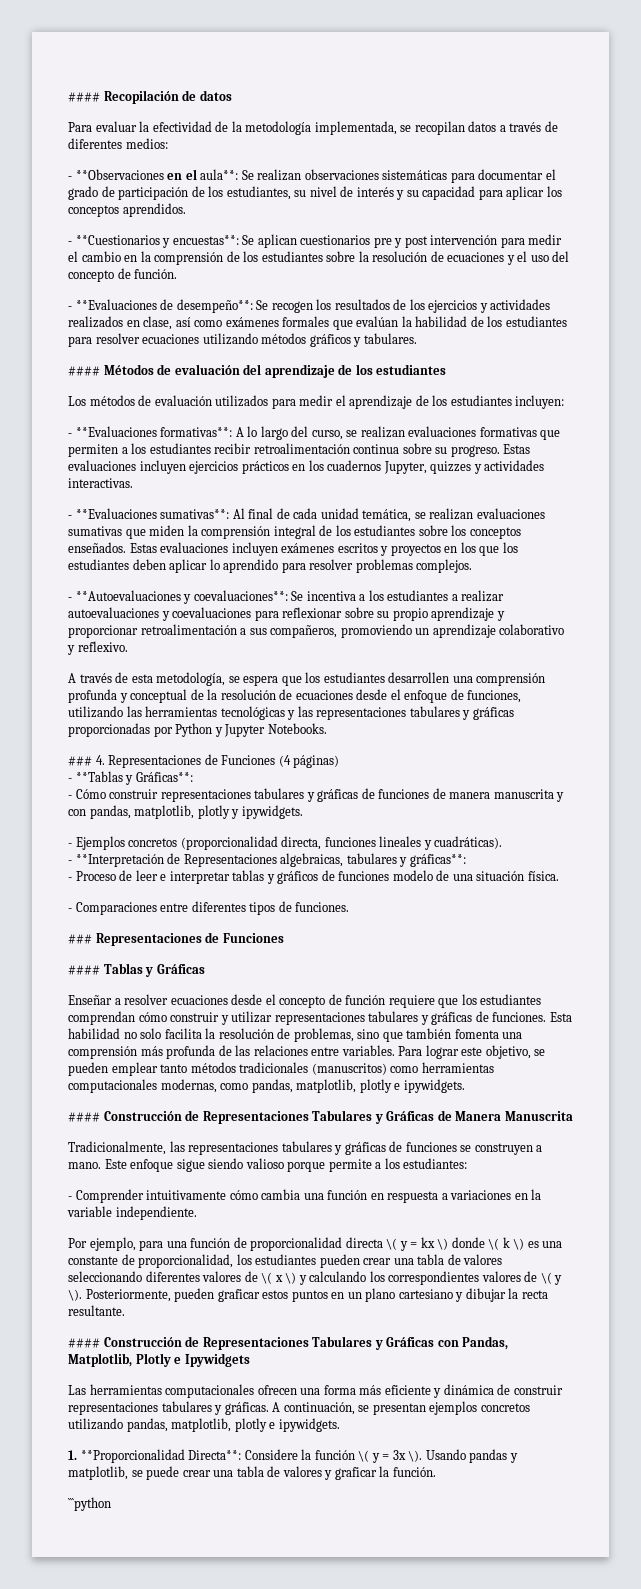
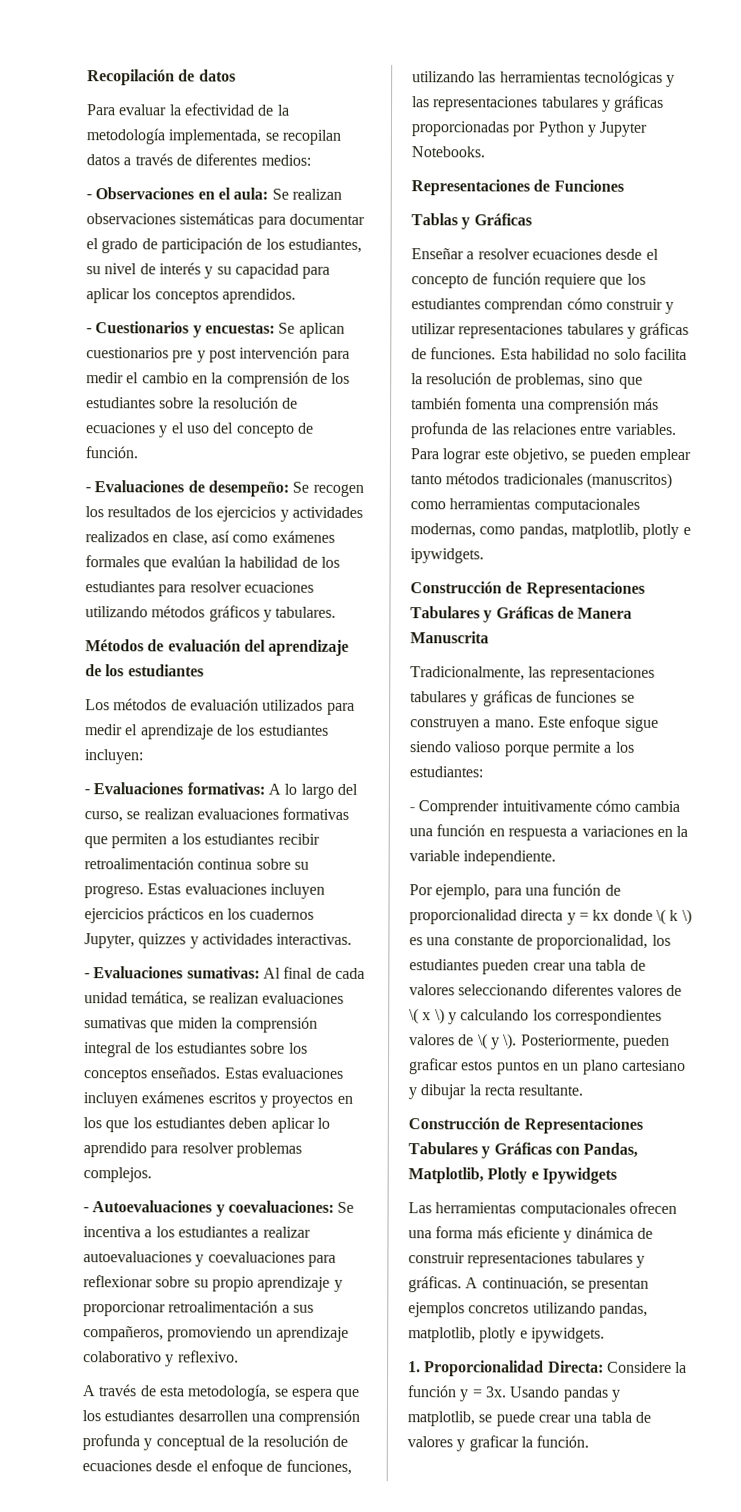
- #### Recopilación de datos
+ Recopilación de datos
- - **Observaciones en el aula**: Se realizan observaciones sistemáticas para documentar el grado de participación de los estudiantes, su nivel de interés y su capacidad para aplicar los conceptos aprendidos.
+ - Observaciones en el aula: Se realizan observaciones sistemáticas para documentar el grado de participación de los estudiantes, su nivel de interés y su capacidad para aplicar los conceptos aprendidos.
- - **Cuestionarios y encuestas**: Se aplican cuestionarios pre y post intervención para medir el cambio en la comprensión de los estudiantes sobre la resolución de ecuaciones y el uso del concepto de función.
+ - Cuestionarios y encuestas: Se aplican cuestionarios pre y post intervención para medir el cambio en la comprensión de los estudiantes sobre la resolución de ecuaciones y el uso del concepto de función.
- - **Evaluaciones de desempeño**: Se recogen los resultados de los ejercicios y actividades realizados en clase, así como exámenes formales que evalúan la habilidad de los estudiantes para resolver ecuaciones utilizando métodos gráficos y tabulares.
+ - Evaluaciones de desempeño: Se recogen los resultados de los ejercicios y actividades realizados en clase, así como exámenes formales que evalúan la habilidad de los estudiantes para resolver ecuaciones utilizando métodos gráficos y tabulares.
- #### Métodos de evaluación del aprendizaje de los estudiantes
+ Métodos de evaluación del aprendizaje de los estudiantes
- - **Evaluaciones formativas**: A lo largo del curso, se realizan evaluaciones formativas que permiten a los estudiantes recibir retroalimentación continua sobre su progreso.
+ - Evaluaciones formativas: A lo largo del curso, se realizan evaluaciones formativas que permiten a los estudiantes recibir retroalimentación continua sobre su progreso.
- - **Evaluaciones sumativas**: Al final de cada unidad temática, se realizan evaluaciones sumativas que miden la comprensión integral de los estudiantes sobre los conceptos enseñados.
+ - Evaluaciones sumativas: Al final de cada unidad temática, se realizan evaluaciones sumativas que miden la comprensión integral de los estudiantes sobre los conceptos enseñados.
- - **Autoevaluaciones y coevaluaciones**: Se incentiva a los estudiantes a realizar autoevaluaciones y coevaluaciones para reflexionar sobre su propio aprendizaje y proporcionar retroalimentación a sus compañeros, promoviendo un aprendizaje colaborativo y reflexivo.
+ - Autoevaluaciones y coevaluaciones: Se incentiva a los estudiantes a realizar autoevaluaciones y coevaluaciones para reflexionar sobre su propio aprendizaje y proporcionar retroalimentación a sus compañeros, promoviendo un aprendizaje colaborativo y reflexivo.
- ### 4. Representaciones de Funciones (4 páginas)
- - **Tablas y Gráficas**:
- - Cómo construir representaciones tabulares y gráficas de funciones de manera manuscrita y con pandas, matplotlib, plotly y ipywidgets.
- - Ejemplos concretos (proporcionalidad directa, funciones lineales y cuadráticas).
- - **Interpretación de Representaciones algebraicas, tabulares y gráficas**:
- - Proceso de leer e interpretar tablas y gráficos de funciones modelo de una situación física.
- - Comparaciones entre diferentes tipos de funciones.
- ### Representaciones de Funciones
+ Representaciones de Funciones
- #### Tablas y Gráficas
+ Tablas y Gráficas
- #### Construcción de Representaciones Tabulares y Gráficas de Manera Manuscrita
+ Construcción de Representaciones Tabulares y Gráficas de Manera Manuscrita
- Por ejemplo, para una función de proporcionalidad directa \( y = kx \) donde \( k \) es una constante de proporcionalidad, los estudiantes pueden crear una tabla de valores seleccionando diferentes valores de \( x \) y calculando los correspondientes valores de \( y \).
+ Por ejemplo, para una función de proporcionalidad directa y = kx donde \( k \) es una constante de proporcionalidad, los estudiantes pueden crear una tabla de valores seleccionando diferentes valores de \( x \) y calculando los correspondientes valores de \( y \).
- #### Construcción de Representaciones Tabulares y Gráficas con Pandas, Matplotlib, Plotly e Ipywidgets
+ Construcción de Representaciones Tabulares y Gráficas con Pandas, Matplotlib, Plotly e Ipywidgets
- 1. **Proporcionalidad Directa**: Considere la función \( y = 3x \).
+ 1. Proporcionalidad Directa: Considere la función y = 3x.
- ```python

